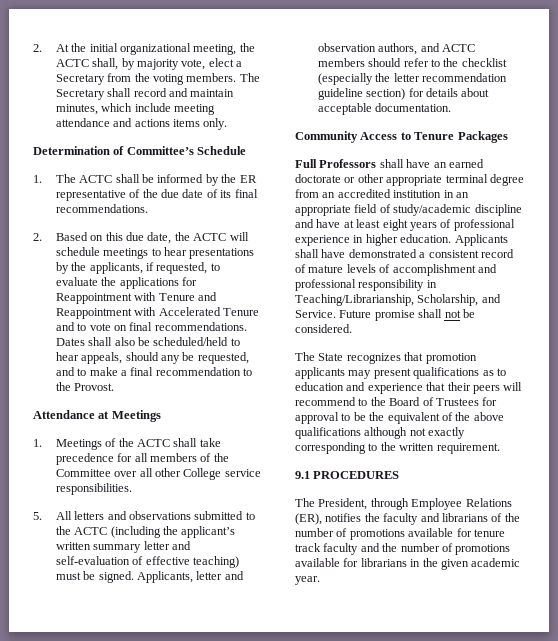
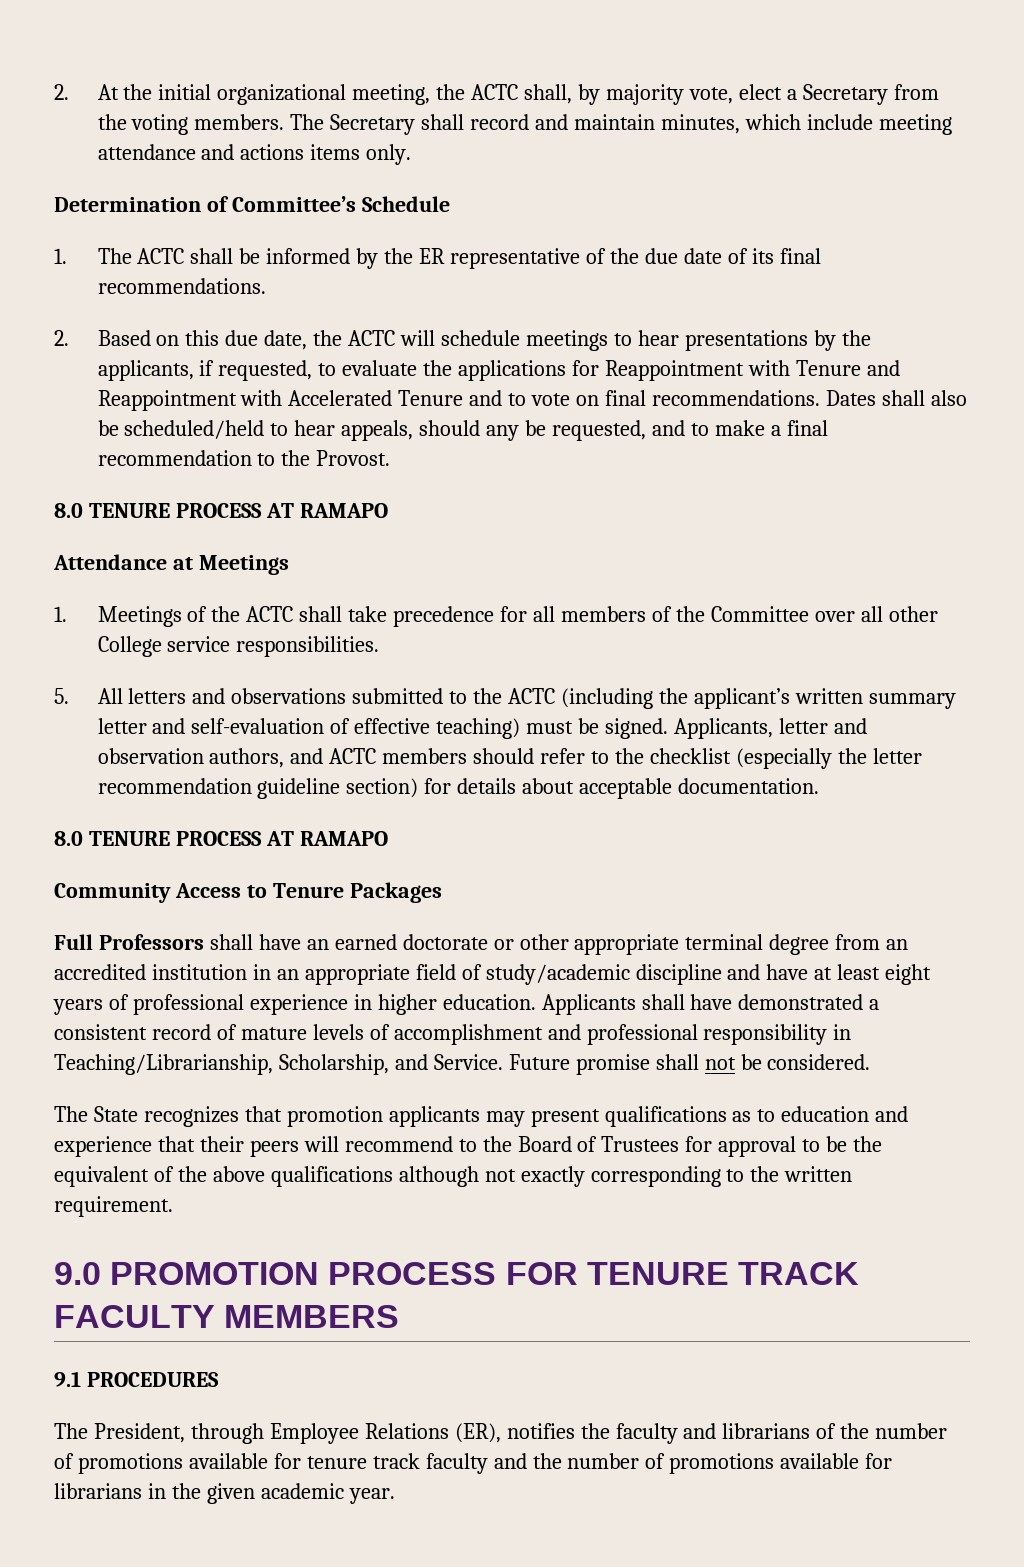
  Dates shall also be scheduled/held to hear appeals, should any be requested, and to make a final recommendation to the Provost.
+ 8.0 TENURE PROCESS AT RAMAPO
  Applicants, letter and observation authors, and ACTC members should refer to the checklist (especially the letter recommendation guideline section) for details about acceptable documentation.
+ 8.0 TENURE PROCESS AT RAMAPO
+ 9.0 PROMOTION PROCESS FOR TENURE TRACK FACULTY MEMBERS

